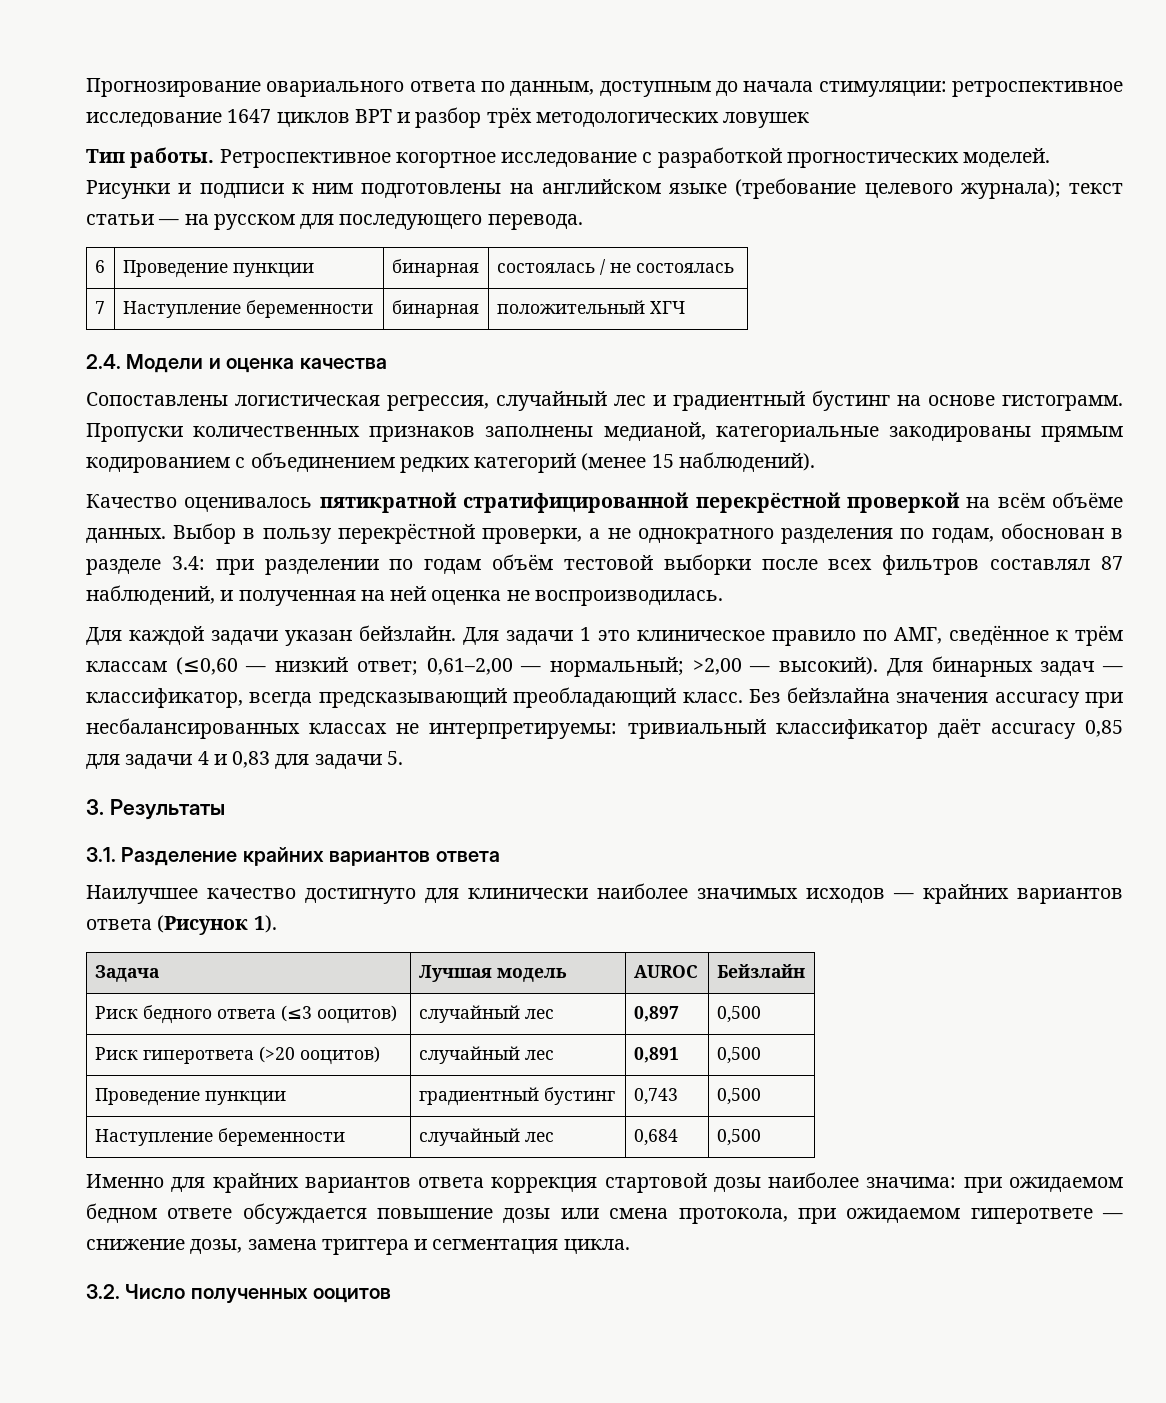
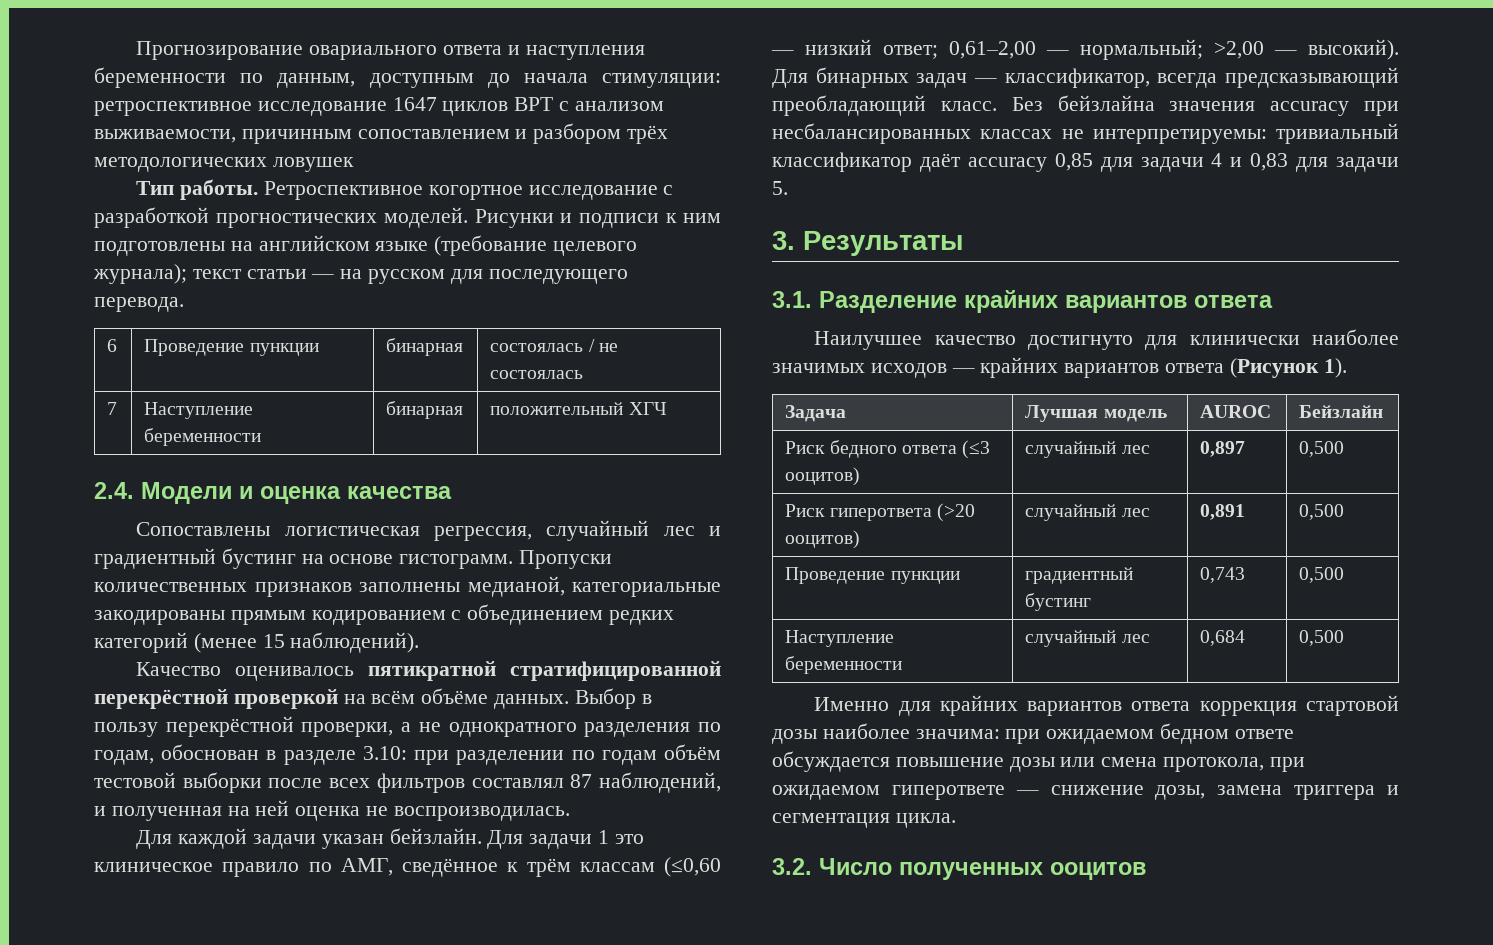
- Прогнозирование овариального ответа по данным, доступным до начала стимуляции: ретроспективное исследование 1647 циклов ВРТ и разбор трёх методологических ловушек
+ Прогнозирование овариального ответа и наступления беременности по данным, доступным до начала стимуляции: ретроспективное исследование 1647 циклов ВРТ с анализом выживаемости, причинным сопоставлением и разбором трёх методологических ловушек
- Выбор в пользу перекрёстной проверки, а не однократного разделения по годам, обоснован в разделе 3.4: при разделении по годам объём тестовой выборки после всех фильтров составлял 87 наблюдений, и полученная на ней оценка не воспроизводилась.
+ Выбор в пользу перекрёстной проверки, а не однократного разделения по годам, обоснован в разделе 3.10: при разделении по годам объём тестовой выборки после всех фильтров составлял 87 наблюдений, и полученная на ней оценка не воспроизводилась.

